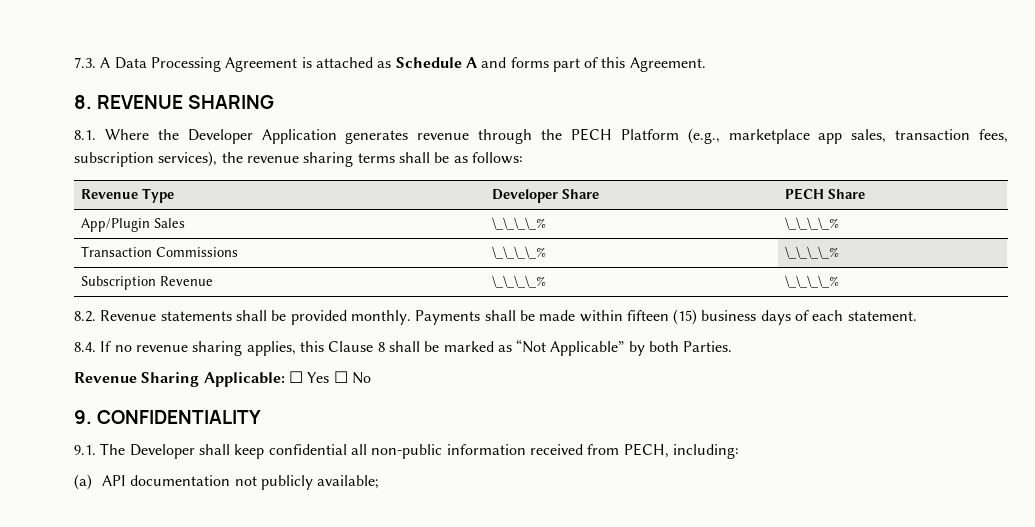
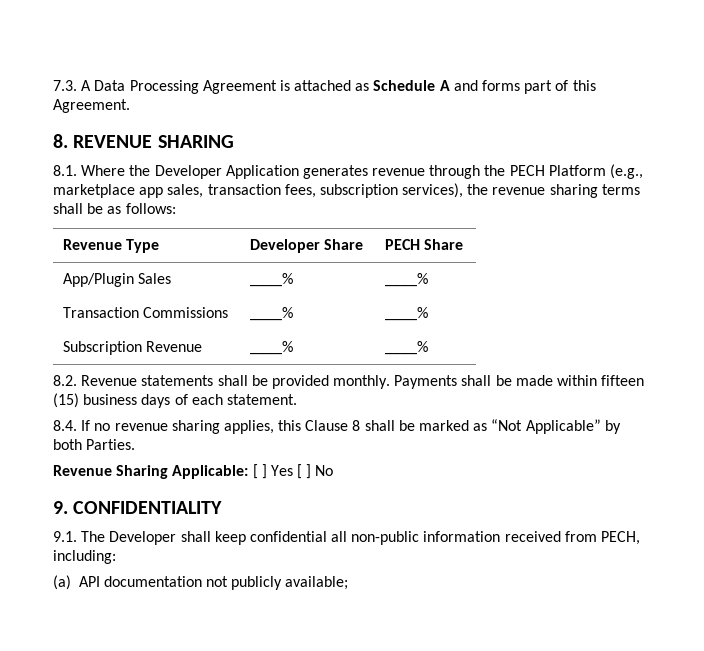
- App/Plugin Sales | \_\_\_\_% | \_\_\_\_%
+ App/Plugin Sales | ____% | ____%
- Transaction Commissions | \_\_\_\_% | \_\_\_\_%
+ Transaction Commissions | ____% | ____%
- Subscription Revenue | \_\_\_\_% | \_\_\_\_%
+ Subscription Revenue | ____% | ____%
- Revenue Sharing Applicable: ☐ Yes ☐ No
+ Revenue Sharing Applicable: [ ] Yes [ ] No

